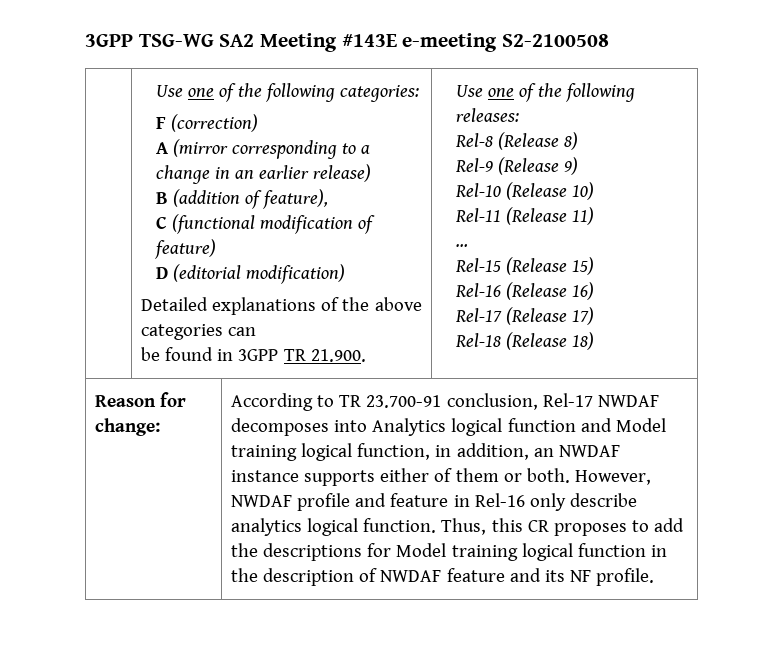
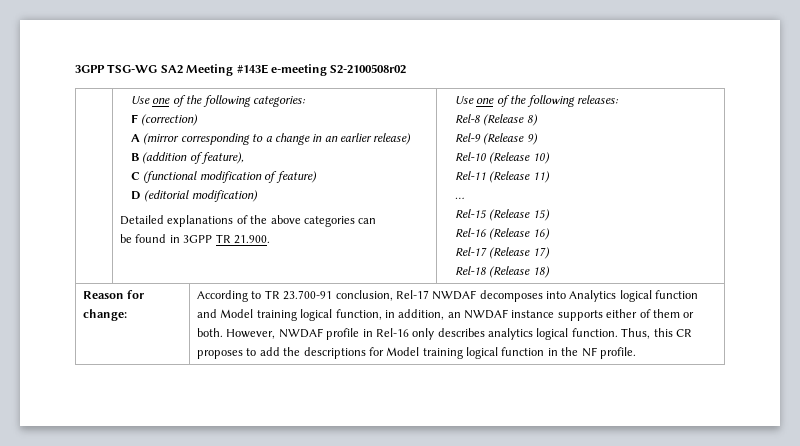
- 3GPP TSG-WG SA2 Meeting #143E e-meeting S2-2100508
+ 3GPP TSG-WG SA2 Meeting #143E e-meeting S2-2100508r02
- However, NWDAF profile and feature in Rel-16 only describe analytics logical function.
+ However, NWDAF profile in Rel-16 only describes analytics logical function.
- Thus, this CR proposes to add the descriptions for Model training logical function in the description of NWDAF feature and its NF profile.
+ Thus, this CR proposes to add the descriptions for Model training logical function in the NF profile.

